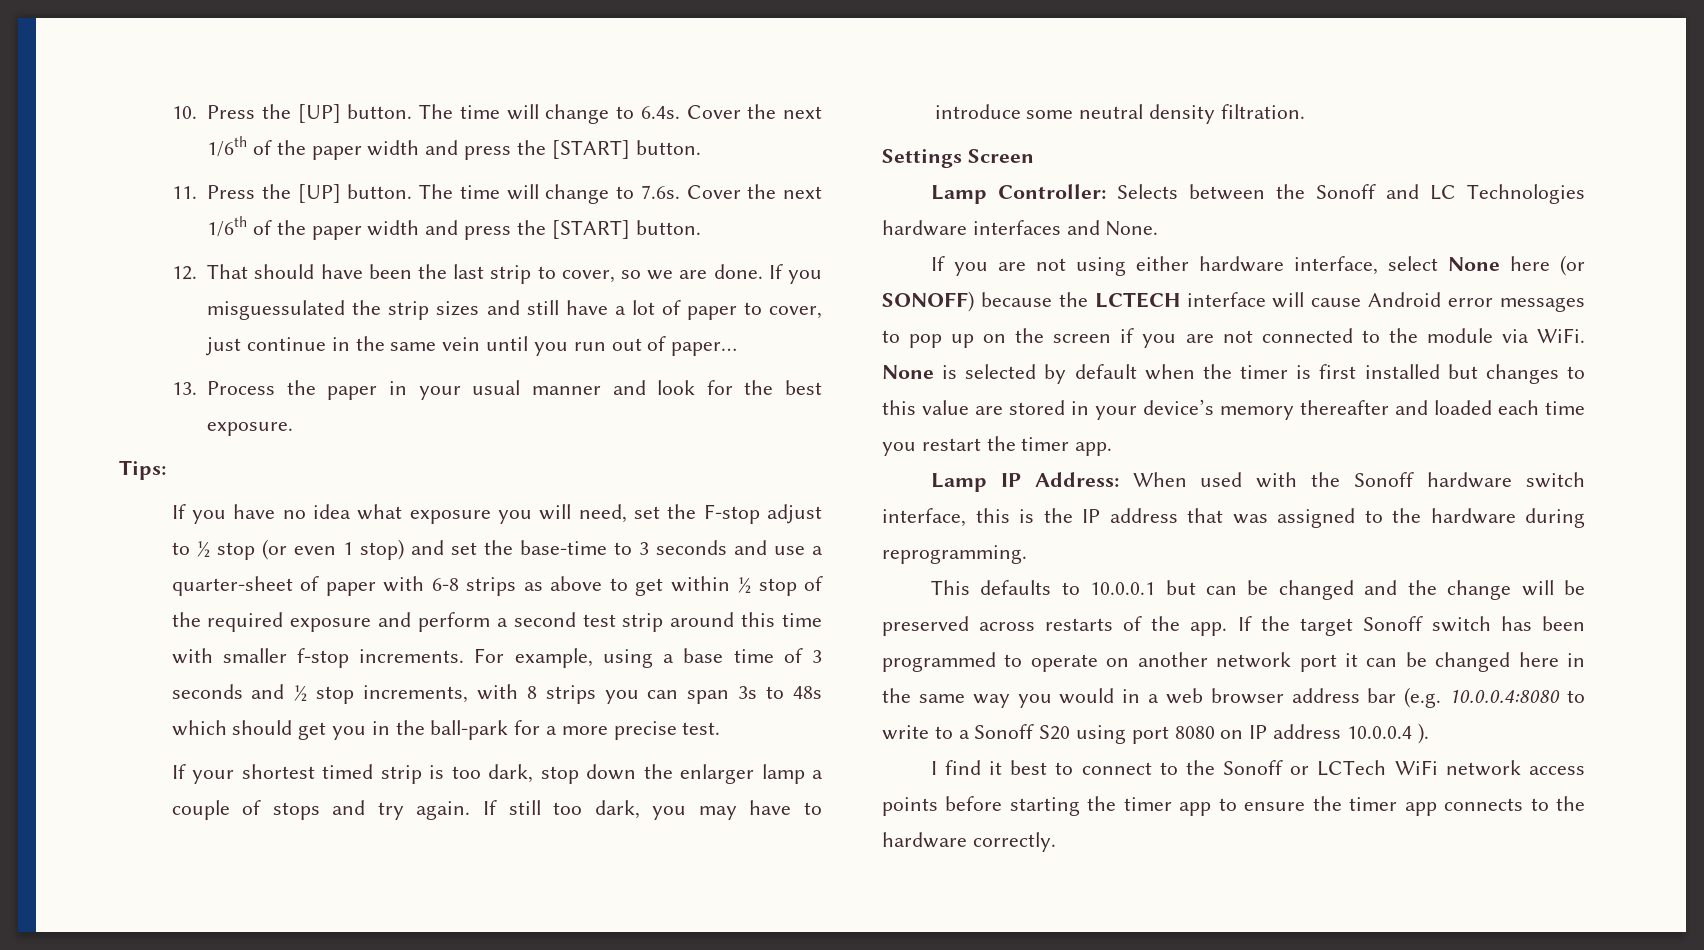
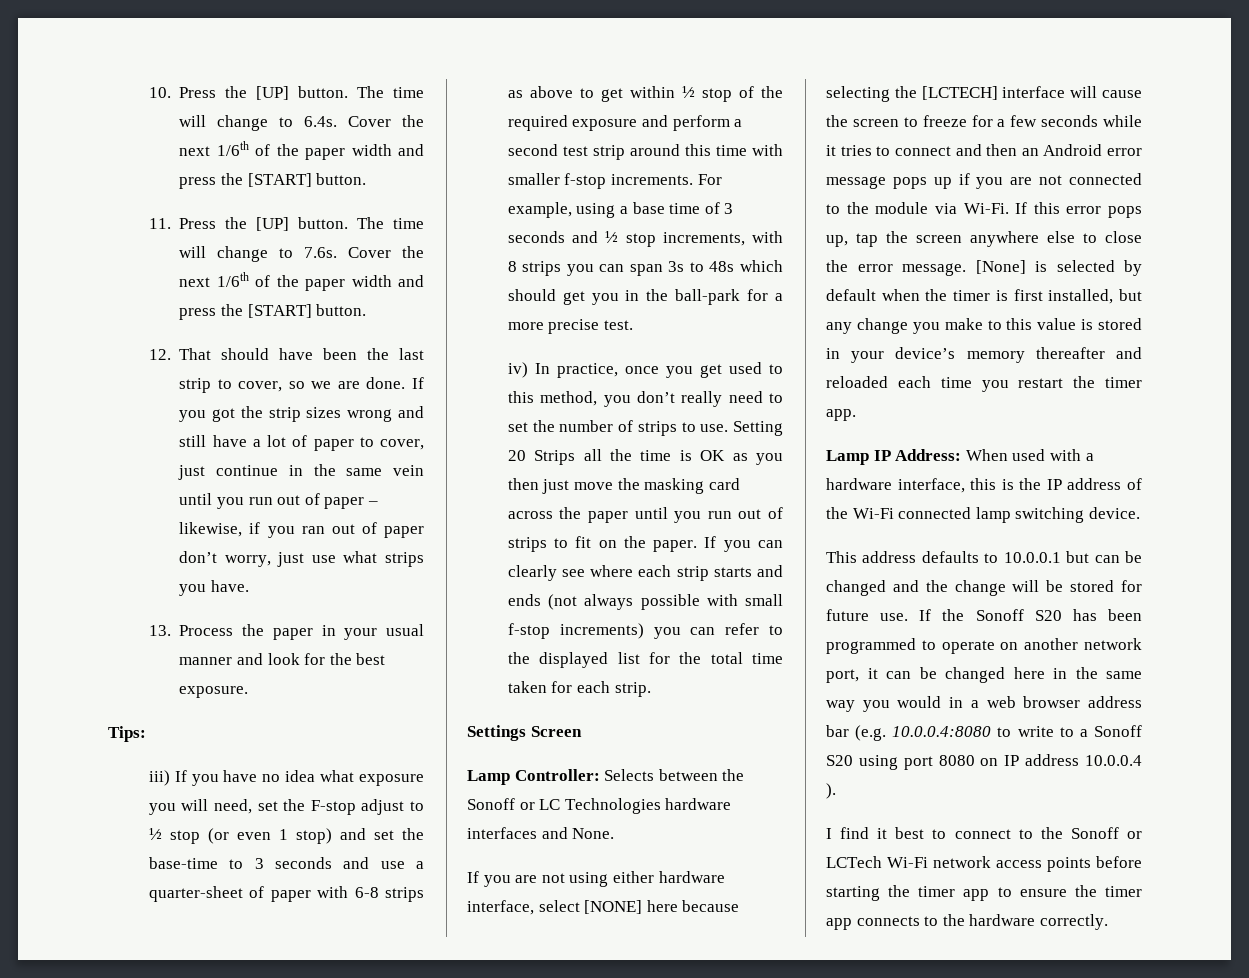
- If you misguessulated the strip sizes and still have a lot of paper to cover, just continue in the same vein until you run out of paper…
+ If you got the strip sizes wrong and still have a lot of paper to cover, just continue in the same vein until you run out of paper – likewise, if you ran out of paper don’t worry, just use what strips you have.
- If you have no idea what exposure you will need, set the F-stop adjust to ½ stop (or even 1 stop) and set the base-time to 3 seconds and use a quarter-sheet of paper with 6-8 strips as above to get within ½ stop of the required exposure and perform a second test strip around this time with smaller f-stop increments.
+ iii) If you have no idea what exposure you will need, set the F-stop adjust to ½ stop (or even 1 stop) and set the base-time to 3 seconds and use a quarter-sheet of paper with 6-8 strips as above to get within ½ stop of the required exposure and perform a second test strip around this time with smaller f-stop increments.
- If your shortest timed strip is too dark, stop down the enlarger lamp a couple of stops and try again. If still too dark, you may have to introduce some neutral density filtration.
+ iv) In practice, once you get used to this method, you don’t really need to set the number of strips to use. Setting 20 Strips all the time is OK as you then just move the masking card across the paper until you run out of strips to fit on the paper. If you can clearly see where each strip starts and ends (not always possible with small f-stop increments) you can refer to the displayed list for the total time taken for each strip.
- Lamp Controller: Selects between the Sonoff and LC Technologies hardware interfaces and None.
+ Lamp Controller: Selects between the Sonoff or LC Technologies hardware interfaces and None.
- If you are not using either hardware interface, select None here (or SONOFF) because the LCTECH interface will cause Android error messages to pop up on the screen if you are not connected to the module via WiFi. None is selected by default when the timer is first installed but changes to this value are stored in your device’s memory thereafter and loaded each time you restart the timer app.
+ If you are not using either hardware interface, select [NONE] here because selecting the [LCTECH] interface will cause the screen to freeze for a few seconds while it tries to connect and then an Android error message pops up if you are not connected to the module via Wi-Fi. If this error pops up, tap the screen anywhere else to close the error message. [None] is selected by default when the timer is first installed, but any change you make to this value is stored in your device’s memory thereafter and reloaded each time you restart the timer app.
- Lamp IP Address: When used with the Sonoff hardware switch interface, this is the IP address that was assigned to the hardware during reprogramming.
+ Lamp IP Address: When used with a hardware interface, this is the IP address of the Wi-Fi connected lamp switching device.
- This defaults to 10.0.0.1 but can be changed and the change will be preserved across restarts of the app. If the target Sonoff switch has been programmed to operate on another network port it can be changed here in the same way you would in a web browser address bar (e.g. 10.0.0.4:8080 to write to a Sonoff S20 using port 8080 on IP address 10.0.0.4 ).
+ This address defaults to 10.0.0.1 but can be changed and the change will be stored for future use. If the Sonoff S20 has been programmed to operate on another network port, it can be changed here in the same way you would in a web browser address bar (e.g. 10.0.0.4:8080 to write to a Sonoff S20 using port 8080 on IP address 10.0.0.4 ).
- I find it best to connect to the Sonoff or LCTech WiFi network access points before starting the timer app to ensure the timer app connects to the hardware correctly.
+ I find it best to connect to the Sonoff or LCTech Wi-Fi network access points before starting the timer app to ensure the timer app connects to the hardware correctly.

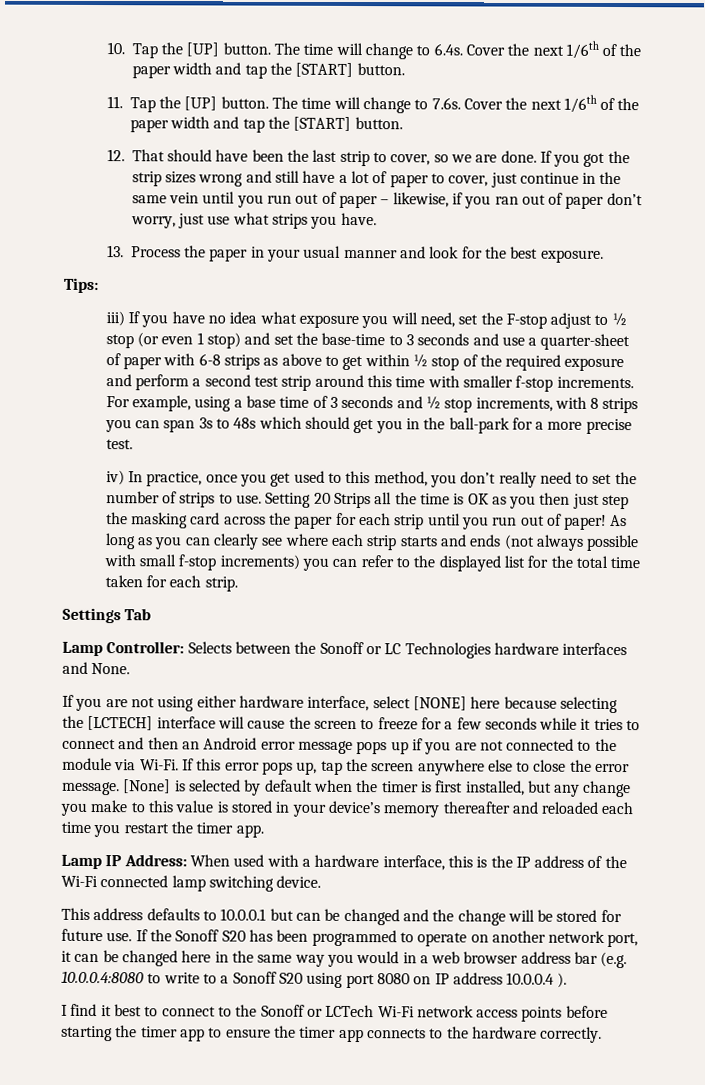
- 10. Press the [UP] button.
+ 10. Tap the [UP] button.
- The time will change to 6.4s. Cover the next 1/6th of the paper width and press the [START] button.
+ The time will change to 6.4s. Cover the next 1/6th of the paper width and tap the [START] button.
- 11. Press the [UP] button.
+ 11. Tap the [UP] button.
- The time will change to 7.6s. Cover the next 1/6th of the paper width and press the [START] button.
+ The time will change to 7.6s. Cover the next 1/6th of the paper width and tap the [START] button.
- Setting 20 Strips all the time is OK as you then just move the masking card across the paper until you run out of strips to fit on the paper. If you can clearly see where each strip starts and ends (not always possible with small f-stop increments) you can refer to the displayed list for the total time taken for each strip.
+ Setting 20 Strips all the time is OK as you then just step the masking card across the paper for each strip until you run out of paper! As long as you can clearly see where each strip starts and ends (not always possible with small f-stop increments) you can refer to the displayed list for the total time taken for each strip.
- Settings Screen
+ Settings Tab

